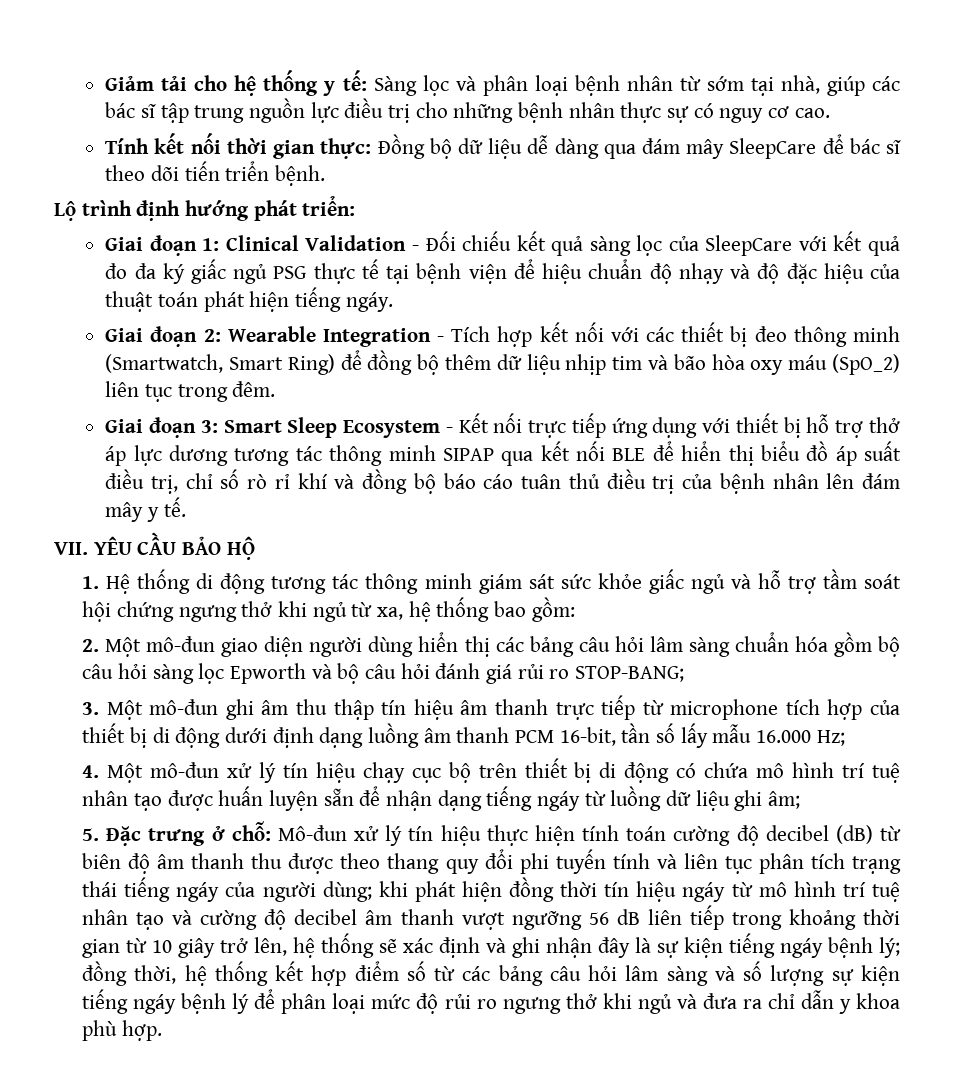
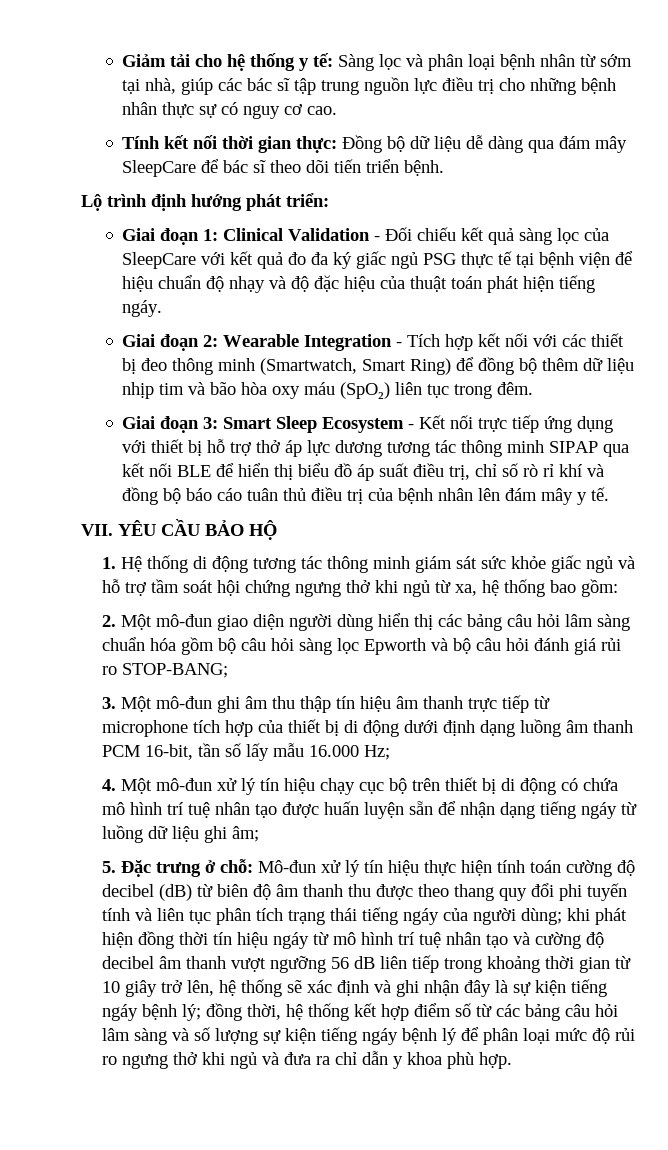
- Giai đoạn 2: Wearable Integration - Tích hợp kết nối với các thiết bị đeo thông minh (Smartwatch, Smart Ring) để đồng bộ thêm dữ liệu nhịp tim và bão hòa oxy máu (SpO_2) liên tục trong đêm.
+ Giai đoạn 2: Wearable Integration - Tích hợp kết nối với các thiết bị đeo thông minh (Smartwatch, Smart Ring) để đồng bộ thêm dữ liệu nhịp tim và bão hòa oxy máu (SpO₂) liên tục trong đêm.

